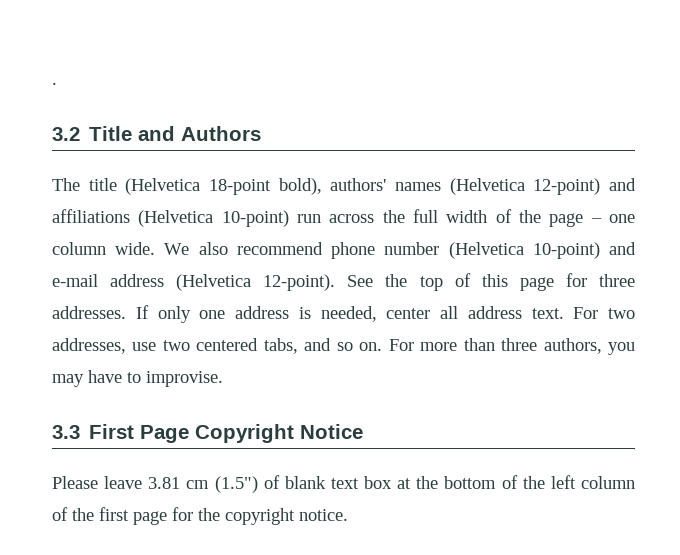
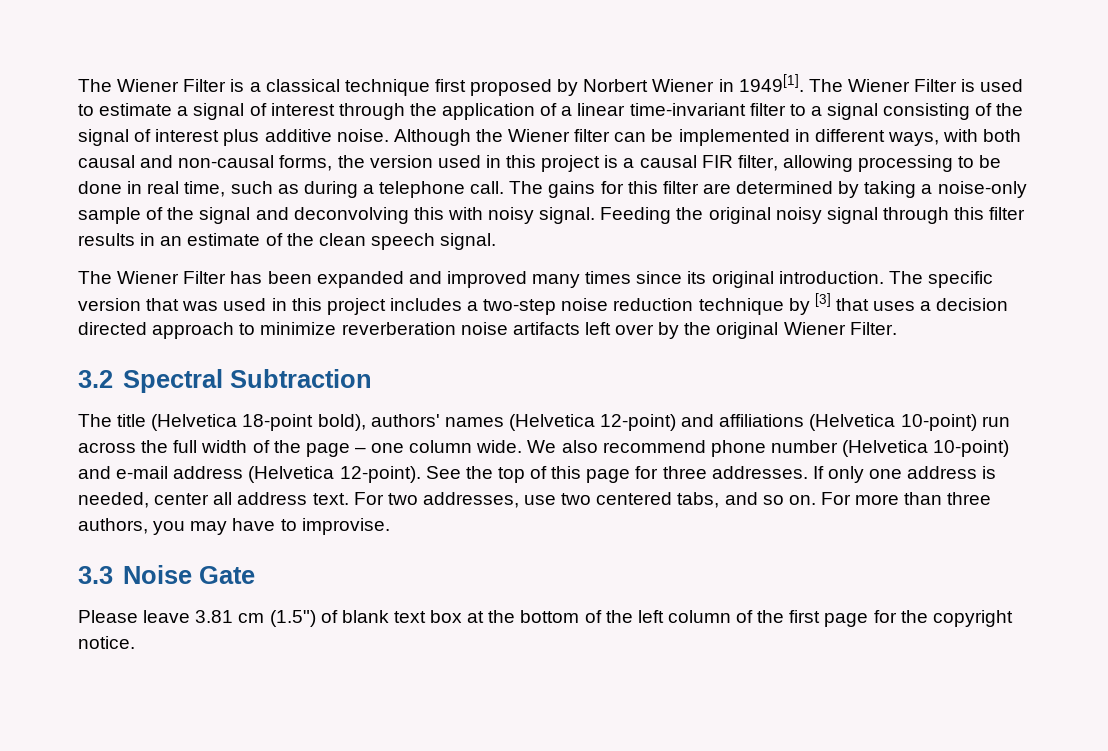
- .
- 3.2 Title and Authors
+ The Wiener Filter is a classical technique first proposed by Norbert Wiener in 1949[1]. The Wiener Filter is used to estimate a signal of interest through the application of a linear time-invariant filter to a signal consisting of the signal of interest plus additive noise. Although the Wiener filter can be implemented in different ways, with both causal and non-causal forms, the version used in this project is a causal FIR filter, allowing processing to be done in real time, such as during a telephone call. The gains for this filter are determined by taking a noise-only sample of the signal and deconvolving this with noisy signal. Feeding the original noisy signal through this filter results in an estimate of the clean speech signal.
+ The Wiener Filter has been expanded and improved many times since its original introduction. The specific version that was used in this project includes a two-step noise reduction technique by [3] that uses a decision directed approach to minimize reverberation noise artifacts left over by the original Wiener Filter.
+ 3.2 Spectral Subtraction
- 3.3 First Page Copyright Notice
+ 3.3 Noise Gate

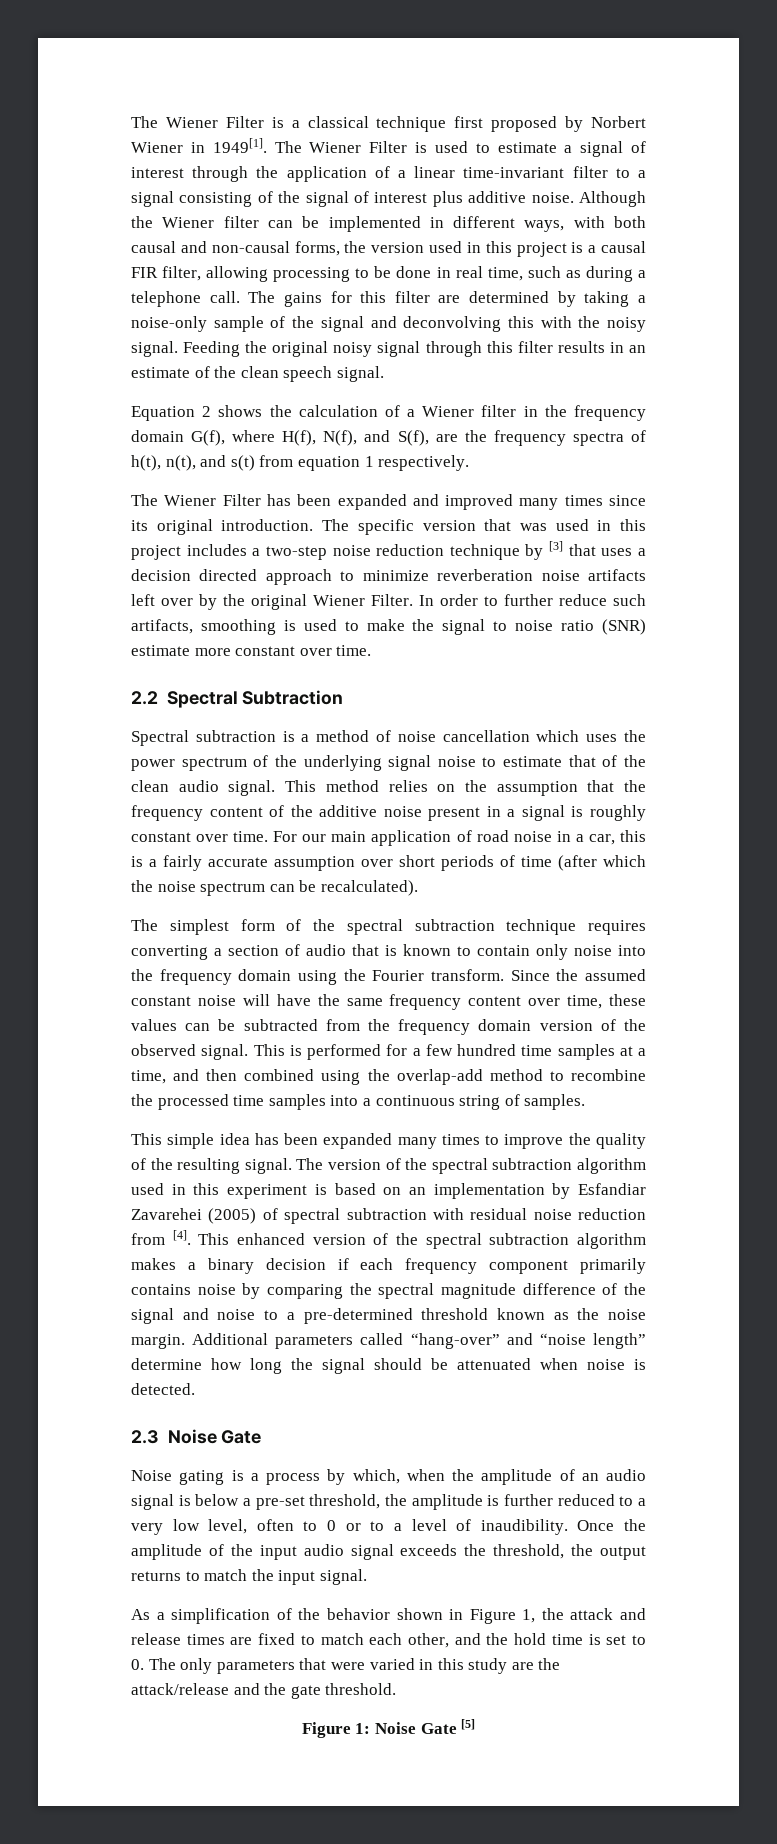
- The gains for this filter are determined by taking a noise-only sample of the signal and deconvolving this with noisy signal.
+ The gains for this filter are determined by taking a noise-only sample of the signal and deconvolving this with the noisy signal.
+ Equation 2 shows the calculation of a Wiener filter in the frequency domain G(f), where H(f), N(f), and S(f), are the frequency spectra of h(t), n(t), and s(t) from equation 1 respectively.
- The specific version that was used in this project includes a two-step noise reduction technique by [3] that uses a decision directed approach to minimize reverberation noise artifacts left over by the original Wiener Filter.
- 3.2 Spectral Subtraction
- The title (Helvetica 18-point bold), authors' names (Helvetica 12-point) and affiliations (Helvetica 10-point) run across the full width of the page – one column wide. We also recommend phone number (Helvetica 10-point) and e-mail address (Helvetica 12-point). See the top of this page for three addresses. If only one address is needed, center all address text. For two addresses, use two centered tabs, and so on. For more than three authors, you may have to improvise.
- 3.3 Noise Gate
- Please leave 3.81 cm (1.5") of blank text box at the bottom of the left column of the first page for the copyright notice.
+ The specific version that was used in this project includes a two-step noise reduction technique by [3] that uses a decision directed approach to minimize reverberation noise artifacts left over by the original Wiener Filter. In order to further reduce such artifacts, smoothing is used to make the signal to noise ratio (SNR) estimate more constant over time.
+ 2.2 Spectral Subtraction
+ Spectral subtraction is a method of noise cancellation which uses the power spectrum of the underlying signal noise to estimate that of the clean audio signal. This method relies on the assumption that the frequency content of the additive noise present in a signal is roughly constant over time. For our main application of road noise in a car, this is a fairly accurate assumption over short periods of time (after which the noise spectrum can be recalculated).
+ The simplest form of the spectral subtraction technique requires converting a section of audio that is known to contain only noise into the frequency domain using the Fourier transform. Since the assumed constant noise will have the same frequency content over time, these values can be subtracted from the frequency domain version of the observed signal. This is performed for a few hundred time samples at a time, and then combined using the overlap-add method to recombine the processed time samples into a continuous string of samples.
+ This simple idea has been expanded many times to improve the quality of the resulting signal. The version of the spectral subtraction algorithm used in this experiment is based on an implementation by Esfandiar Zavarehei (2005) of spectral subtraction with residual noise reduction from [4]. This enhanced version of the spectral subtraction algorithm makes a binary decision if each frequency component primarily contains noise by comparing the spectral magnitude difference of the signal and noise to a pre-determined threshold known as the noise margin. Additional parameters called “hang-over” and “noise length” determine how long the signal should be attenuated when noise is detected.
+ 2.3 Noise Gate
+ Noise gating is a process by which, when the amplitude of an audio signal is below a pre-set threshold, the amplitude is further reduced to a very low level, often to 0 or to a level of inaudibility. Once the amplitude of the input audio signal exceeds the threshold, the output returns to match the input signal.
+ As a simplification of the behavior shown in Figure 1, the attack and release times are fixed to match each other, and the hold time is set to 0. The only parameters that were varied in this study are the attack/release and the gate threshold.
+ Figure 1: Noise Gate [5]

